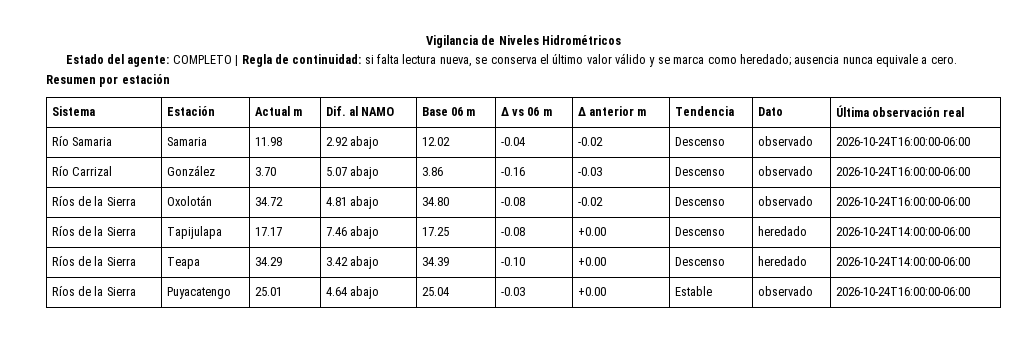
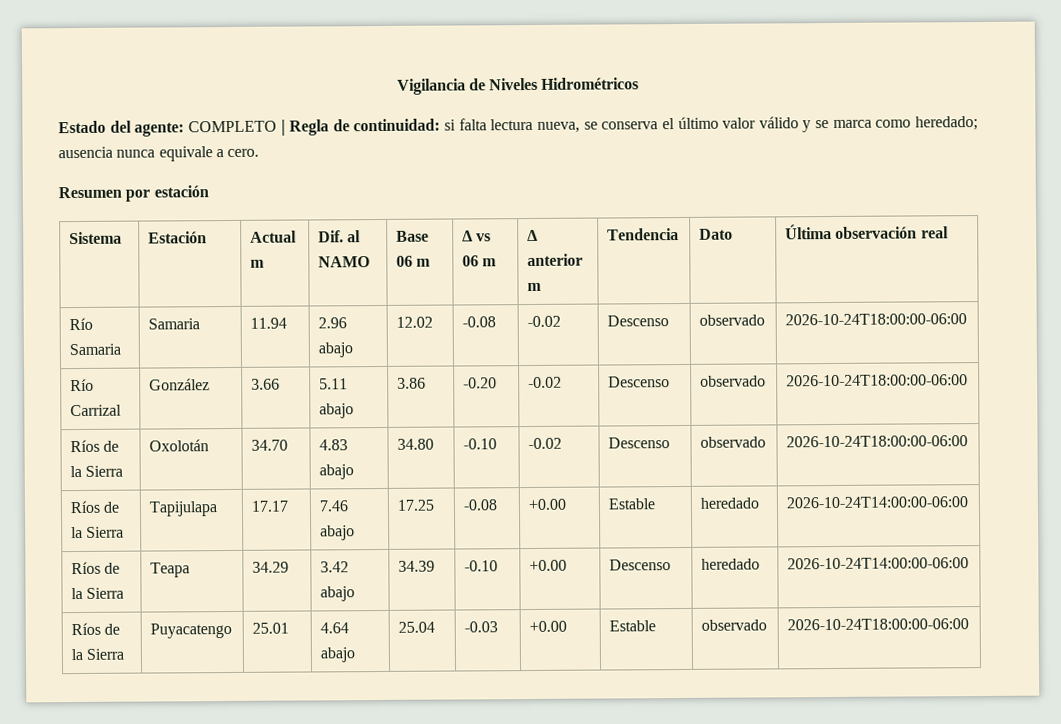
- Río Samaria | Samaria | 11.98 | 2.92 abajo | 12.02 | -0.04 | -0.02 | Descenso | observado | 2026-10-24T16:00:00-06:00
- Río Carrizal | González | 3.70 | 5.07 abajo | 3.86 | -0.16 | -0.03 | Descenso | observado | 2026-10-24T16:00:00-06:00
- Ríos de la Sierra | Oxolotán | 34.72 | 4.81 abajo | 34.80 | -0.08 | -0.02 | Descenso | observado | 2026-10-24T16:00:00-06:00
+ Río Samaria | Samaria | 11.94 | 2.96 abajo | 12.02 | -0.08 | -0.02 | Descenso | observado | 2026-10-24T18:00:00-06:00
+ Río Carrizal | González | 3.66 | 5.11 abajo | 3.86 | -0.20 | -0.02 | Descenso | observado | 2026-10-24T18:00:00-06:00
+ Ríos de la Sierra | Oxolotán | 34.70 | 4.83 abajo | 34.80 | -0.10 | -0.02 | Descenso | observado | 2026-10-24T18:00:00-06:00
- Ríos de la Sierra | Tapijulapa | 17.17 | 7.46 abajo | 17.25 | -0.08 | +0.00 | Descenso | heredado | 2026-10-24T14:00:00-06:00
+ Ríos de la Sierra | Tapijulapa | 17.17 | 7.46 abajo | 17.25 | -0.08 | +0.00 | Estable | heredado | 2026-10-24T14:00:00-06:00
- Ríos de la Sierra | Puyacatengo | 25.01 | 4.64 abajo | 25.04 | -0.03 | +0.00 | Estable | observado | 2026-10-24T16:00:00-06:00
+ Ríos de la Sierra | Puyacatengo | 25.01 | 4.64 abajo | 25.04 | -0.03 | +0.00 | Estable | observado | 2026-10-24T18:00:00-06:00

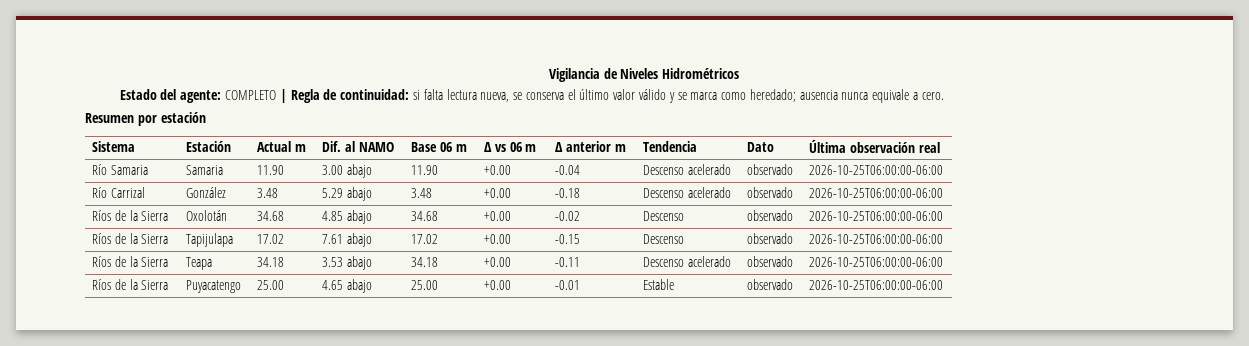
- Río Samaria | Samaria | 11.94 | 2.96 abajo | 12.02 | -0.08 | -0.02 | Descenso | observado | 2026-10-24T18:00:00-06:00
+ Río Samaria | Samaria | 11.90 | 3.00 abajo | 11.90 | +0.00 | -0.04 | Descenso acelerado | observado | 2026-10-25T06:00:00-06:00
- Río Carrizal | González | 3.66 | 5.11 abajo | 3.86 | -0.20 | -0.02 | Descenso | observado | 2026-10-24T18:00:00-06:00
+ Río Carrizal | González | 3.48 | 5.29 abajo | 3.48 | +0.00 | -0.18 | Descenso acelerado | observado | 2026-10-25T06:00:00-06:00
- Ríos de la Sierra | Oxolotán | 34.70 | 4.83 abajo | 34.80 | -0.10 | -0.02 | Descenso | observado | 2026-10-24T18:00:00-06:00
+ Ríos de la Sierra | Oxolotán | 34.68 | 4.85 abajo | 34.68 | +0.00 | -0.02 | Descenso | observado | 2026-10-25T06:00:00-06:00
- Ríos de la Sierra | Tapijulapa | 17.17 | 7.46 abajo | 17.25 | -0.08 | +0.00 | Estable | heredado | 2026-10-24T14:00:00-06:00
+ Ríos de la Sierra | Tapijulapa | 17.02 | 7.61 abajo | 17.02 | +0.00 | -0.15 | Descenso | observado | 2026-10-25T06:00:00-06:00
- Ríos de la Sierra | Teapa | 34.29 | 3.42 abajo | 34.39 | -0.10 | +0.00 | Descenso | heredado | 2026-10-24T14:00:00-06:00
+ Ríos de la Sierra | Teapa | 34.18 | 3.53 abajo | 34.18 | +0.00 | -0.11 | Descenso acelerado | observado | 2026-10-25T06:00:00-06:00
- Ríos de la Sierra | Puyacatengo | 25.01 | 4.64 abajo | 25.04 | -0.03 | +0.00 | Estable | observado | 2026-10-24T18:00:00-06:00
+ Ríos de la Sierra | Puyacatengo | 25.00 | 4.65 abajo | 25.00 | +0.00 | -0.01 | Estable | observado | 2026-10-25T06:00:00-06:00

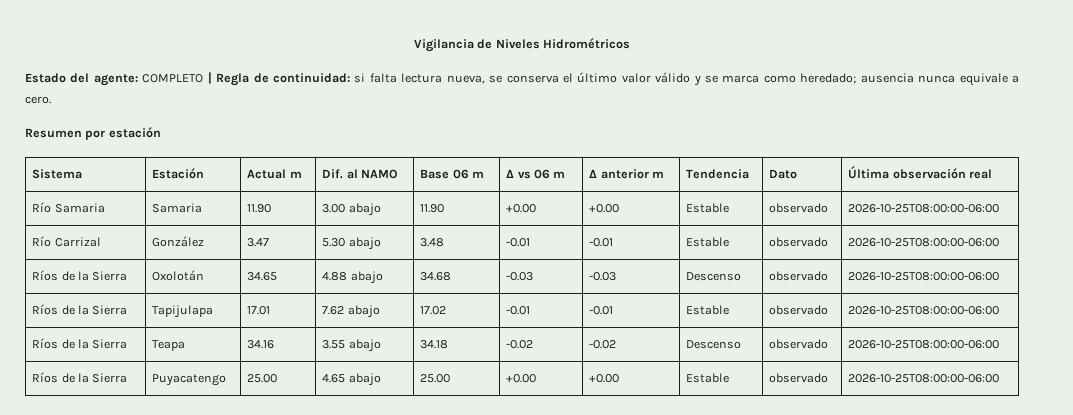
- Río Samaria | Samaria | 11.90 | 3.00 abajo | 11.90 | +0.00 | -0.04 | Descenso acelerado | observado | 2026-10-25T06:00:00-06:00
+ Río Samaria | Samaria | 11.90 | 3.00 abajo | 11.90 | +0.00 | +0.00 | Estable | observado | 2026-10-25T08:00:00-06:00
- Río Carrizal | González | 3.48 | 5.29 abajo | 3.48 | +0.00 | -0.18 | Descenso acelerado | observado | 2026-10-25T06:00:00-06:00
+ Río Carrizal | González | 3.47 | 5.30 abajo | 3.48 | -0.01 | -0.01 | Estable | observado | 2026-10-25T08:00:00-06:00
- Ríos de la Sierra | Oxolotán | 34.68 | 4.85 abajo | 34.68 | +0.00 | -0.02 | Descenso | observado | 2026-10-25T06:00:00-06:00
+ Ríos de la Sierra | Oxolotán | 34.65 | 4.88 abajo | 34.68 | -0.03 | -0.03 | Descenso | observado | 2026-10-25T08:00:00-06:00
- Ríos de la Sierra | Tapijulapa | 17.02 | 7.61 abajo | 17.02 | +0.00 | -0.15 | Descenso | observado | 2026-10-25T06:00:00-06:00
+ Ríos de la Sierra | Tapijulapa | 17.01 | 7.62 abajo | 17.02 | -0.01 | -0.01 | Estable | observado | 2026-10-25T08:00:00-06:00
- Ríos de la Sierra | Teapa | 34.18 | 3.53 abajo | 34.18 | +0.00 | -0.11 | Descenso acelerado | observado | 2026-10-25T06:00:00-06:00
+ Ríos de la Sierra | Teapa | 34.16 | 3.55 abajo | 34.18 | -0.02 | -0.02 | Descenso | observado | 2026-10-25T08:00:00-06:00
- Ríos de la Sierra | Puyacatengo | 25.00 | 4.65 abajo | 25.00 | +0.00 | -0.01 | Estable | observado | 2026-10-25T06:00:00-06:00
+ Ríos de la Sierra | Puyacatengo | 25.00 | 4.65 abajo | 25.00 | +0.00 | +0.00 | Estable | observado | 2026-10-25T08:00:00-06:00

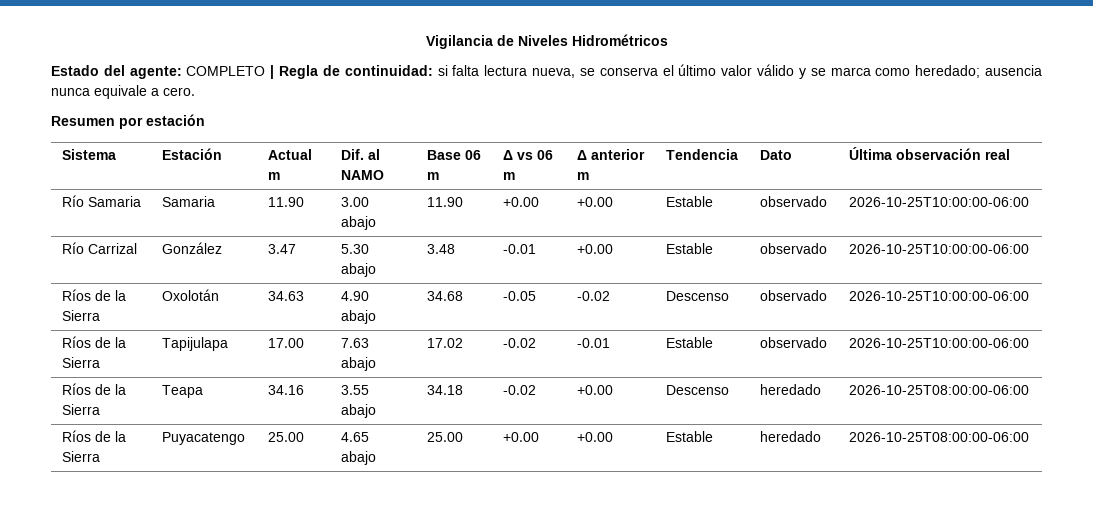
- Río Samaria | Samaria | 11.90 | 3.00 abajo | 11.90 | +0.00 | +0.00 | Estable | observado | 2026-10-25T08:00:00-06:00
+ Río Samaria | Samaria | 11.90 | 3.00 abajo | 11.90 | +0.00 | +0.00 | Estable | observado | 2026-10-25T10:00:00-06:00
- Río Carrizal | González | 3.47 | 5.30 abajo | 3.48 | -0.01 | -0.01 | Estable | observado | 2026-10-25T08:00:00-06:00
+ Río Carrizal | González | 3.47 | 5.30 abajo | 3.48 | -0.01 | +0.00 | Estable | observado | 2026-10-25T10:00:00-06:00
- Ríos de la Sierra | Oxolotán | 34.65 | 4.88 abajo | 34.68 | -0.03 | -0.03 | Descenso | observado | 2026-10-25T08:00:00-06:00
+ Ríos de la Sierra | Oxolotán | 34.63 | 4.90 abajo | 34.68 | -0.05 | -0.02 | Descenso | observado | 2026-10-25T10:00:00-06:00
- Ríos de la Sierra | Tapijulapa | 17.01 | 7.62 abajo | 17.02 | -0.01 | -0.01 | Estable | observado | 2026-10-25T08:00:00-06:00
+ Ríos de la Sierra | Tapijulapa | 17.00 | 7.63 abajo | 17.02 | -0.02 | -0.01 | Estable | observado | 2026-10-25T10:00:00-06:00
- Ríos de la Sierra | Teapa | 34.16 | 3.55 abajo | 34.18 | -0.02 | -0.02 | Descenso | observado | 2026-10-25T08:00:00-06:00
+ Ríos de la Sierra | Teapa | 34.16 | 3.55 abajo | 34.18 | -0.02 | +0.00 | Descenso | heredado | 2026-10-25T08:00:00-06:00
- Ríos de la Sierra | Puyacatengo | 25.00 | 4.65 abajo | 25.00 | +0.00 | +0.00 | Estable | observado | 2026-10-25T08:00:00-06:00
+ Ríos de la Sierra | Puyacatengo | 25.00 | 4.65 abajo | 25.00 | +0.00 | +0.00 | Estable | heredado | 2026-10-25T08:00:00-06:00

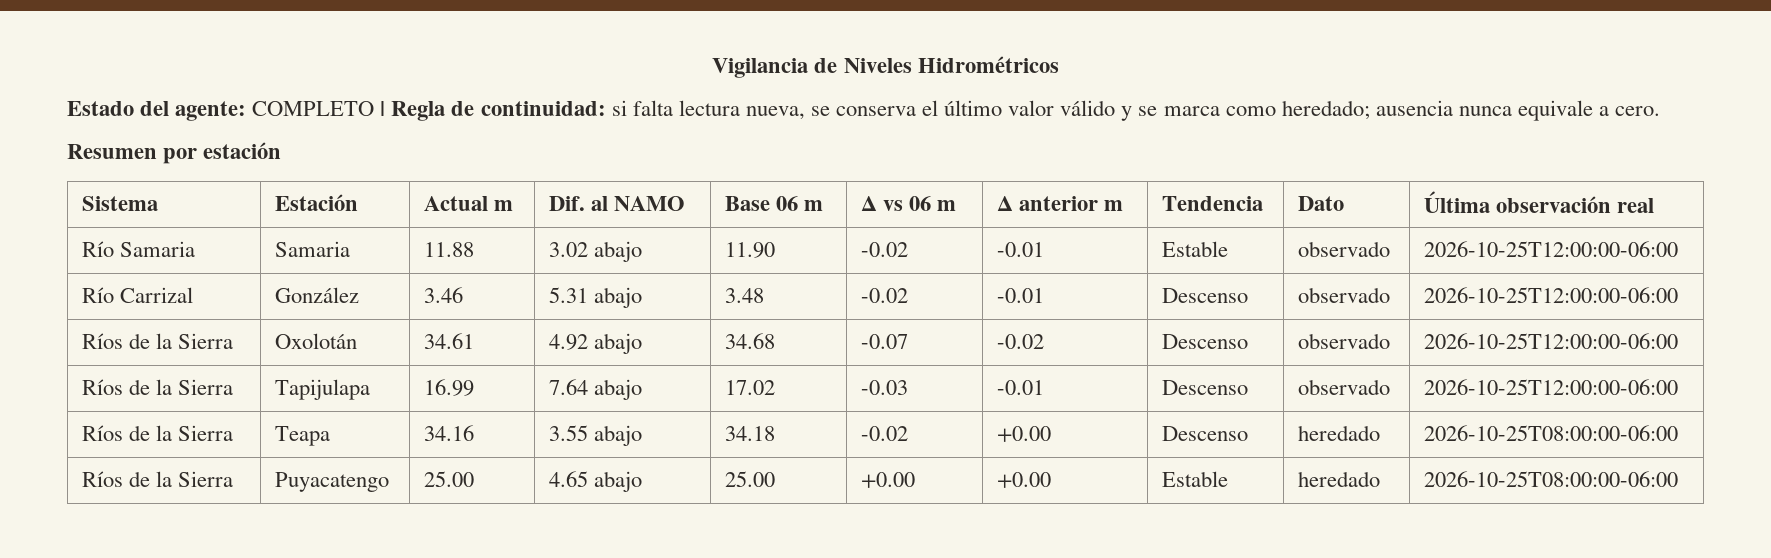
- Río Samaria | Samaria | 11.90 | 3.00 abajo | 11.90 | +0.00 | +0.00 | Estable | observado | 2026-10-25T10:00:00-06:00
- Río Carrizal | González | 3.47 | 5.30 abajo | 3.48 | -0.01 | +0.00 | Estable | observado | 2026-10-25T10:00:00-06:00
- Ríos de la Sierra | Oxolotán | 34.63 | 4.90 abajo | 34.68 | -0.05 | -0.02 | Descenso | observado | 2026-10-25T10:00:00-06:00
- Ríos de la Sierra | Tapijulapa | 17.00 | 7.63 abajo | 17.02 | -0.02 | -0.01 | Estable | observado | 2026-10-25T10:00:00-06:00
+ Río Samaria | Samaria | 11.88 | 3.02 abajo | 11.90 | -0.02 | -0.01 | Estable | observado | 2026-10-25T12:00:00-06:00
+ Río Carrizal | González | 3.46 | 5.31 abajo | 3.48 | -0.02 | -0.01 | Descenso | observado | 2026-10-25T12:00:00-06:00
+ Ríos de la Sierra | Oxolotán | 34.61 | 4.92 abajo | 34.68 | -0.07 | -0.02 | Descenso | observado | 2026-10-25T12:00:00-06:00
+ Ríos de la Sierra | Tapijulapa | 16.99 | 7.64 abajo | 17.02 | -0.03 | -0.01 | Descenso | observado | 2026-10-25T12:00:00-06:00

